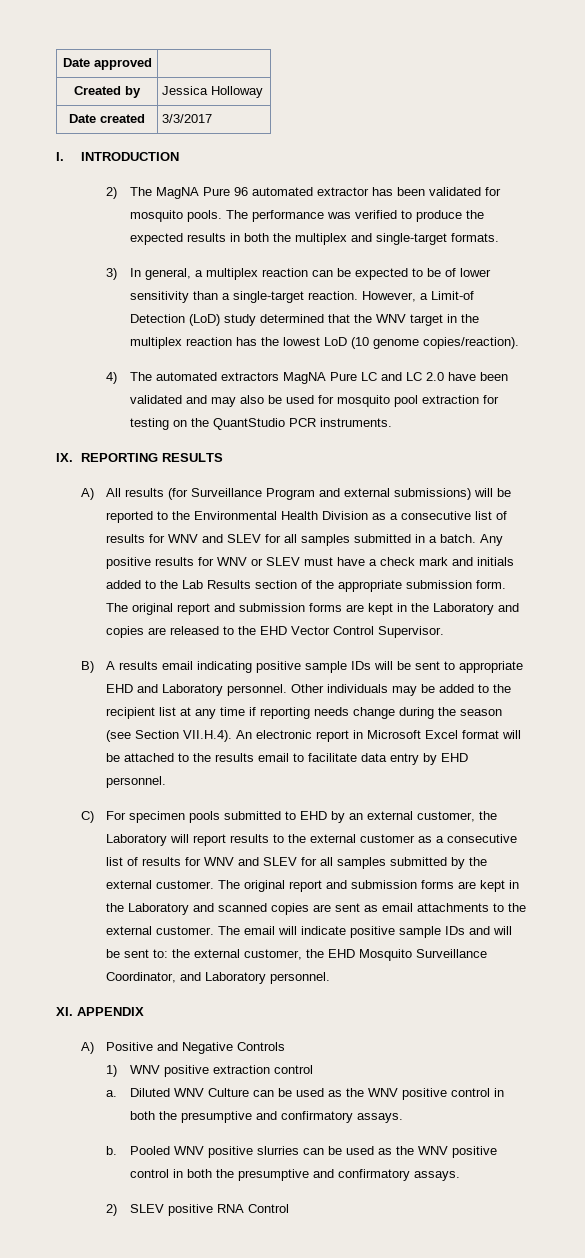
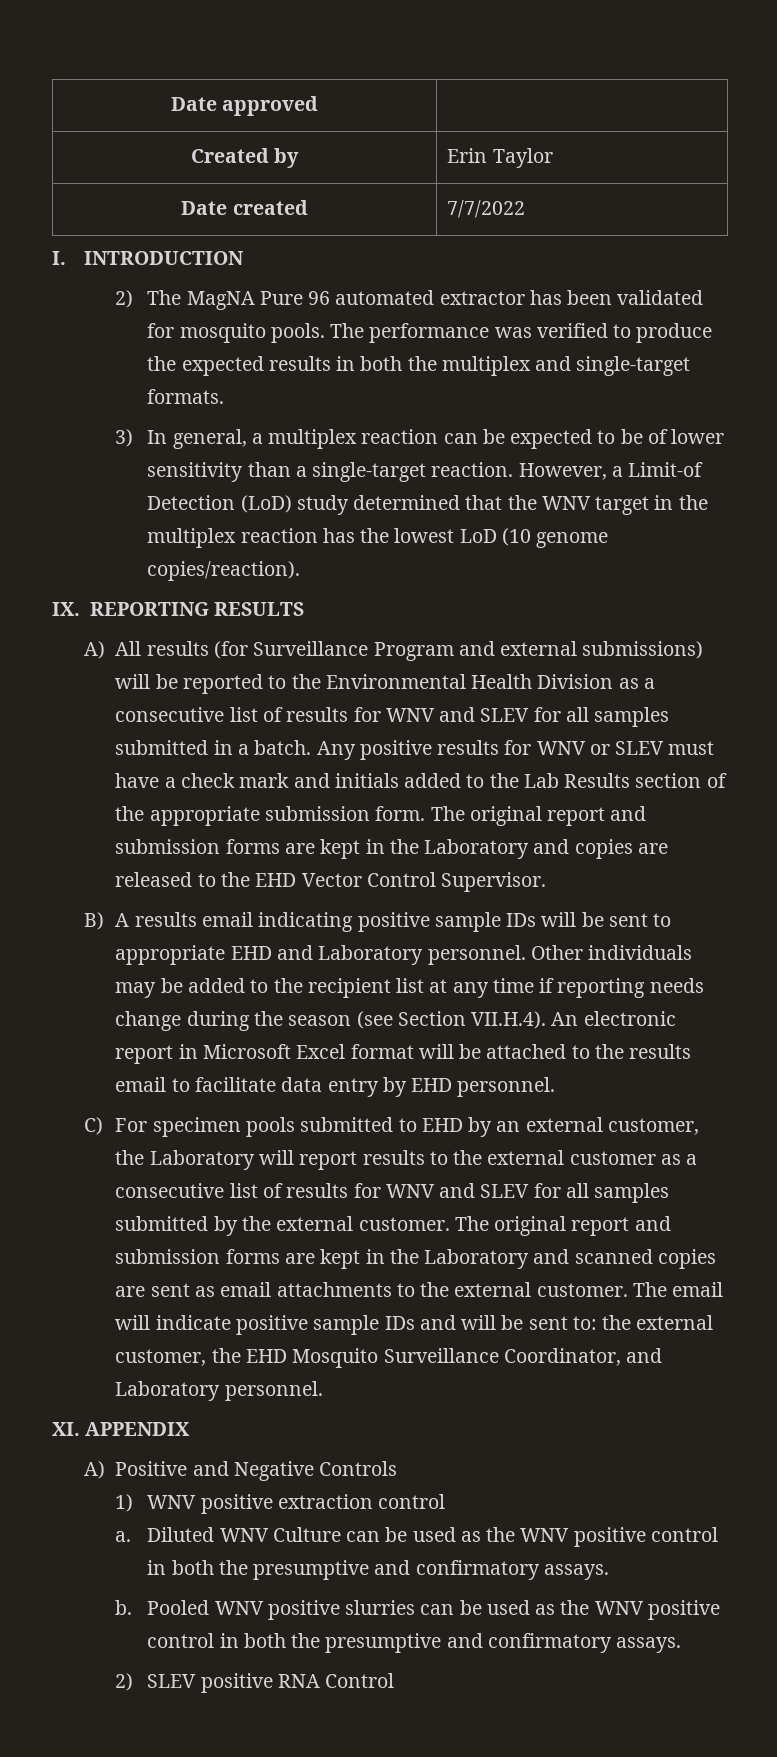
- Created by | Jessica Holloway
+ Created by | Erin Taylor
- Date created | 3/3/2017
+ Date created | 7/7/2022
- 4) The automated extractors MagNA Pure LC and LC 2.0 have been validated and may also be used for mosquito pool extraction for testing on the QuantStudio PCR instruments.

